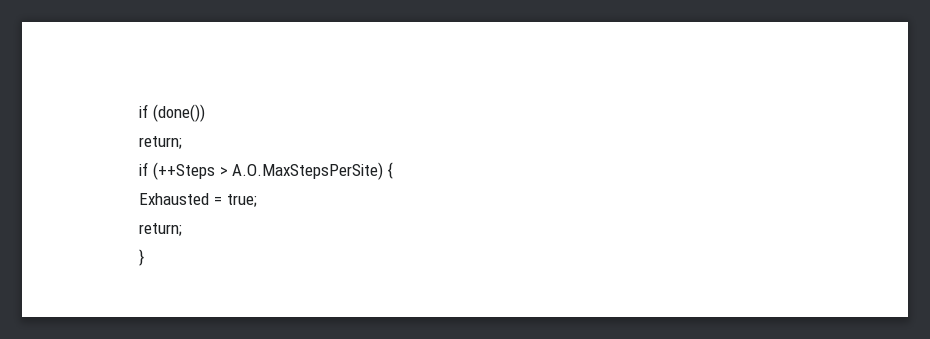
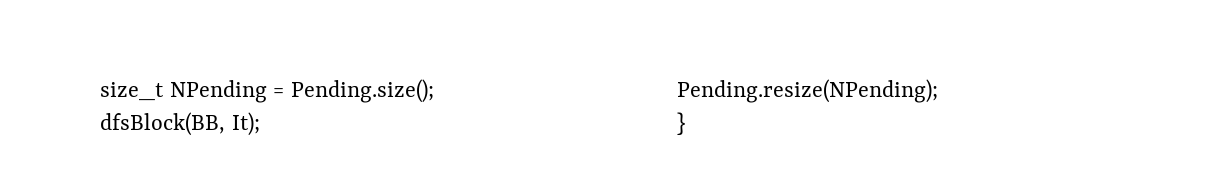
- if (done())
- return;
- if (++Steps > A.O.MaxStepsPerSite) {
- Exhausted = true;
- return;
+ size_t NPending = Pending.size();
+ dfsBlock(BB, It);
+ Pending.resize(NPending);

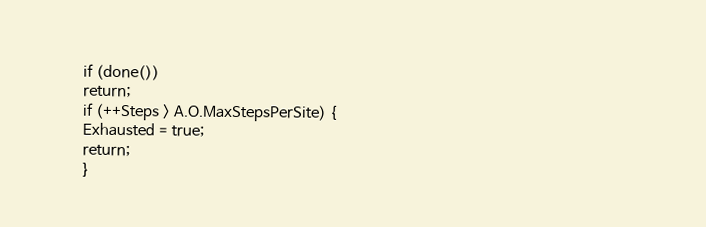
- size_t NPending = Pending.size();
- dfsBlock(BB, It);
- Pending.resize(NPending);
+ if (done())
+ return;
+ if (++Steps > A.O.MaxStepsPerSite) {
+ Exhausted = true;
+ return;

